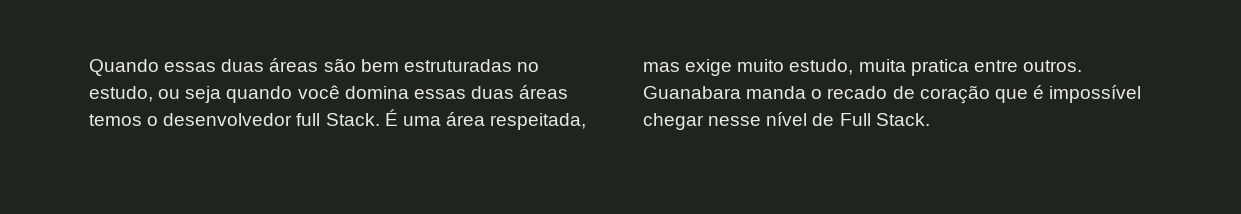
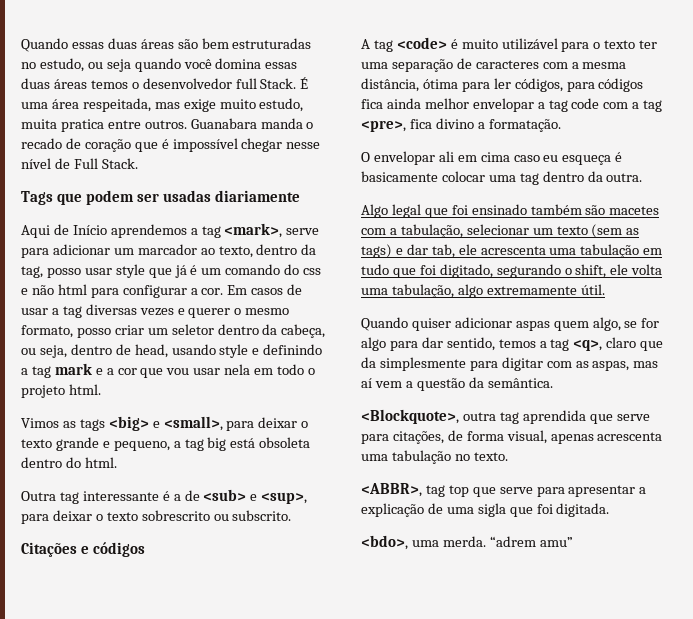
+ Tags que podem ser usadas diariamente
+ Aqui de Início aprendemos a tag <mark>, serve para adicionar um marcador ao texto, dentro da tag, posso usar style que já é um comando do css e não html para configurar a cor. Em casos de usar a tag diversas vezes e querer o mesmo formato, posso criar um seletor dentro da cabeça, ou seja, dentro de head, usando style e definindo a tag mark e a cor que vou usar nela em todo o projeto html.
+ Vimos as tags <big> e <small>, para deixar o texto grande e pequeno, a tag big está obsoleta dentro do html.
+ Outra tag interessante é a de <sub> e <sup>, para deixar o texto sobrescrito ou subscrito.
+ Citações e códigos
+ A tag <code> é muito utilizável para o texto ter uma separação de caracteres com a mesma distância, ótima para ler códigos, para códigos fica ainda melhor envelopar a tag code com a tag <pre>, fica divino a formatação.
+ O envelopar ali em cima caso eu esqueça é basicamente colocar uma tag dentro da outra.
+ Algo legal que foi ensinado também são macetes com a tabulação, selecionar um texto (sem as tags) e dar tab, ele acrescenta uma tabulação em tudo que foi digitado, segurando o shift, ele volta uma tabulação, algo extremamente útil.
+ Quando quiser adicionar aspas quem algo, se for algo para dar sentido, temos a tag <q>, claro que da simplesmente para digitar com as aspas, mas aí vem a questão da semântica.
+ <Blockquote>, outra tag aprendida que serve para citações, de forma visual, apenas acrescenta uma tabulação no texto.
+ <ABBR>, tag top que serve para apresentar a explicação de uma sigla que foi digitada.
+ <bdo>, uma merda. “adrem amu”

